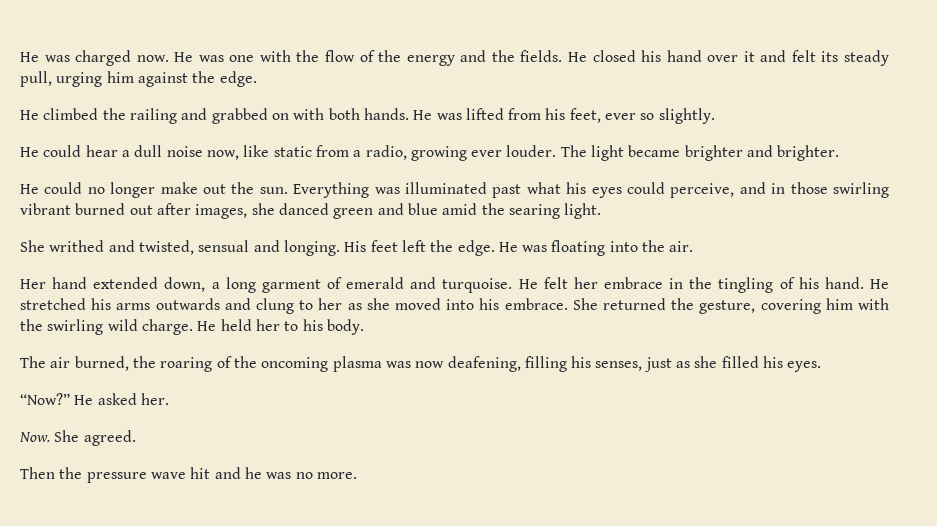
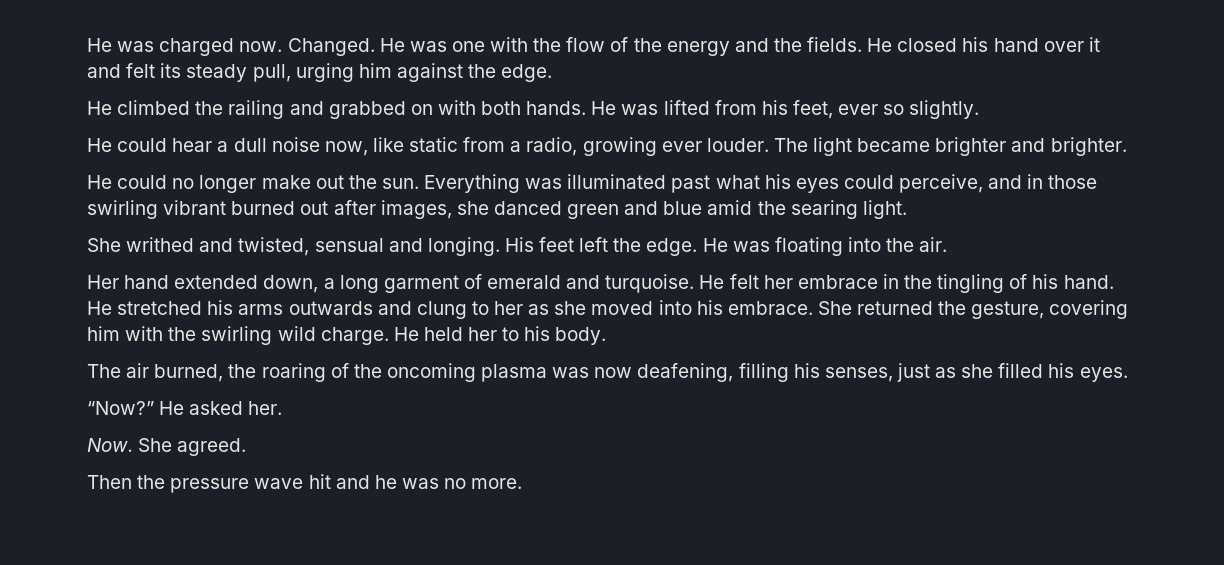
+ Changed.

